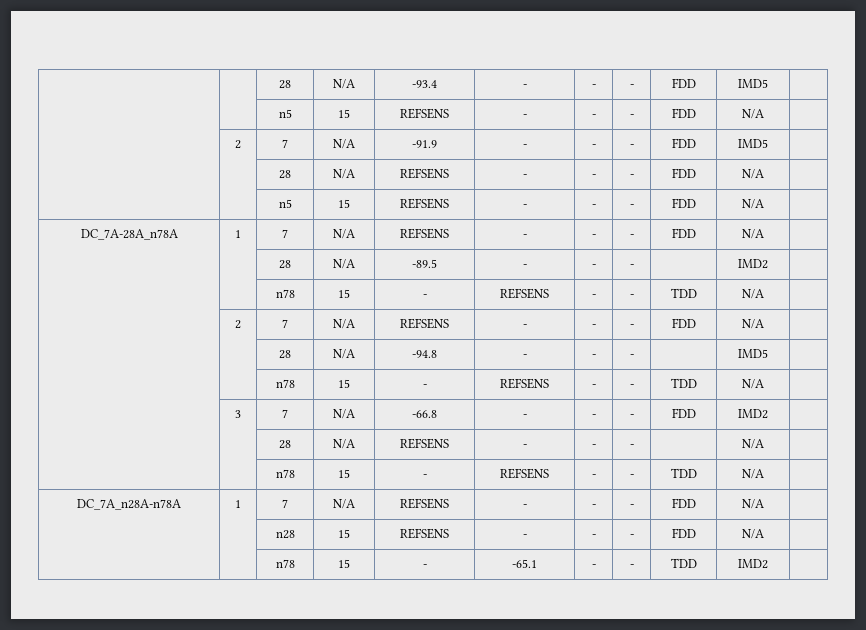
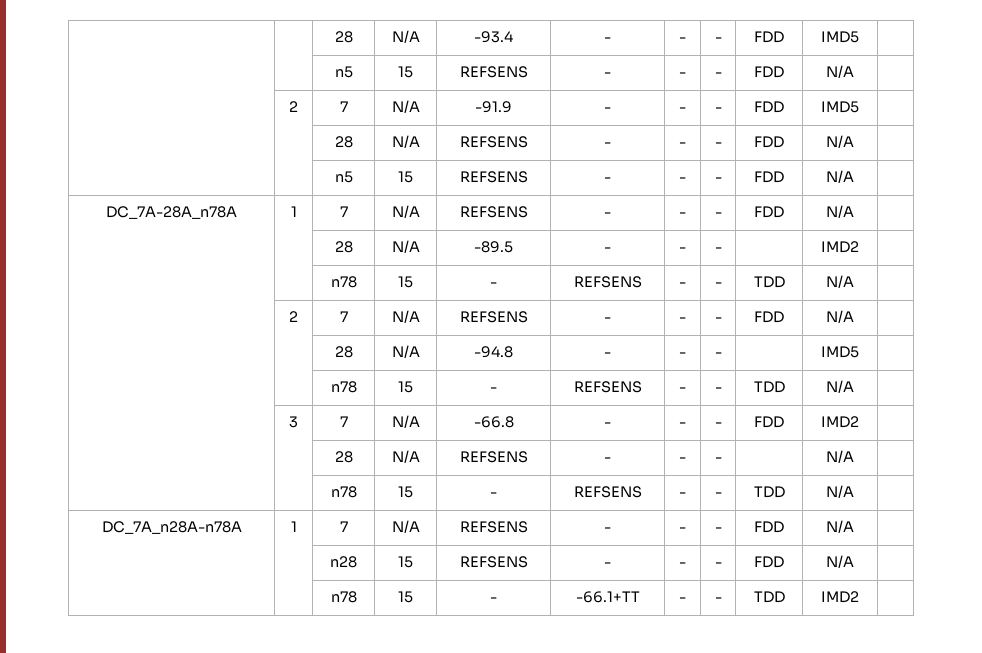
- | | n78 | 15 | - | -65.1 | - | - | TDD | IMD2 |
+ | | n78 | 15 | - | -66.1+TT | - | - | TDD | IMD2 |

